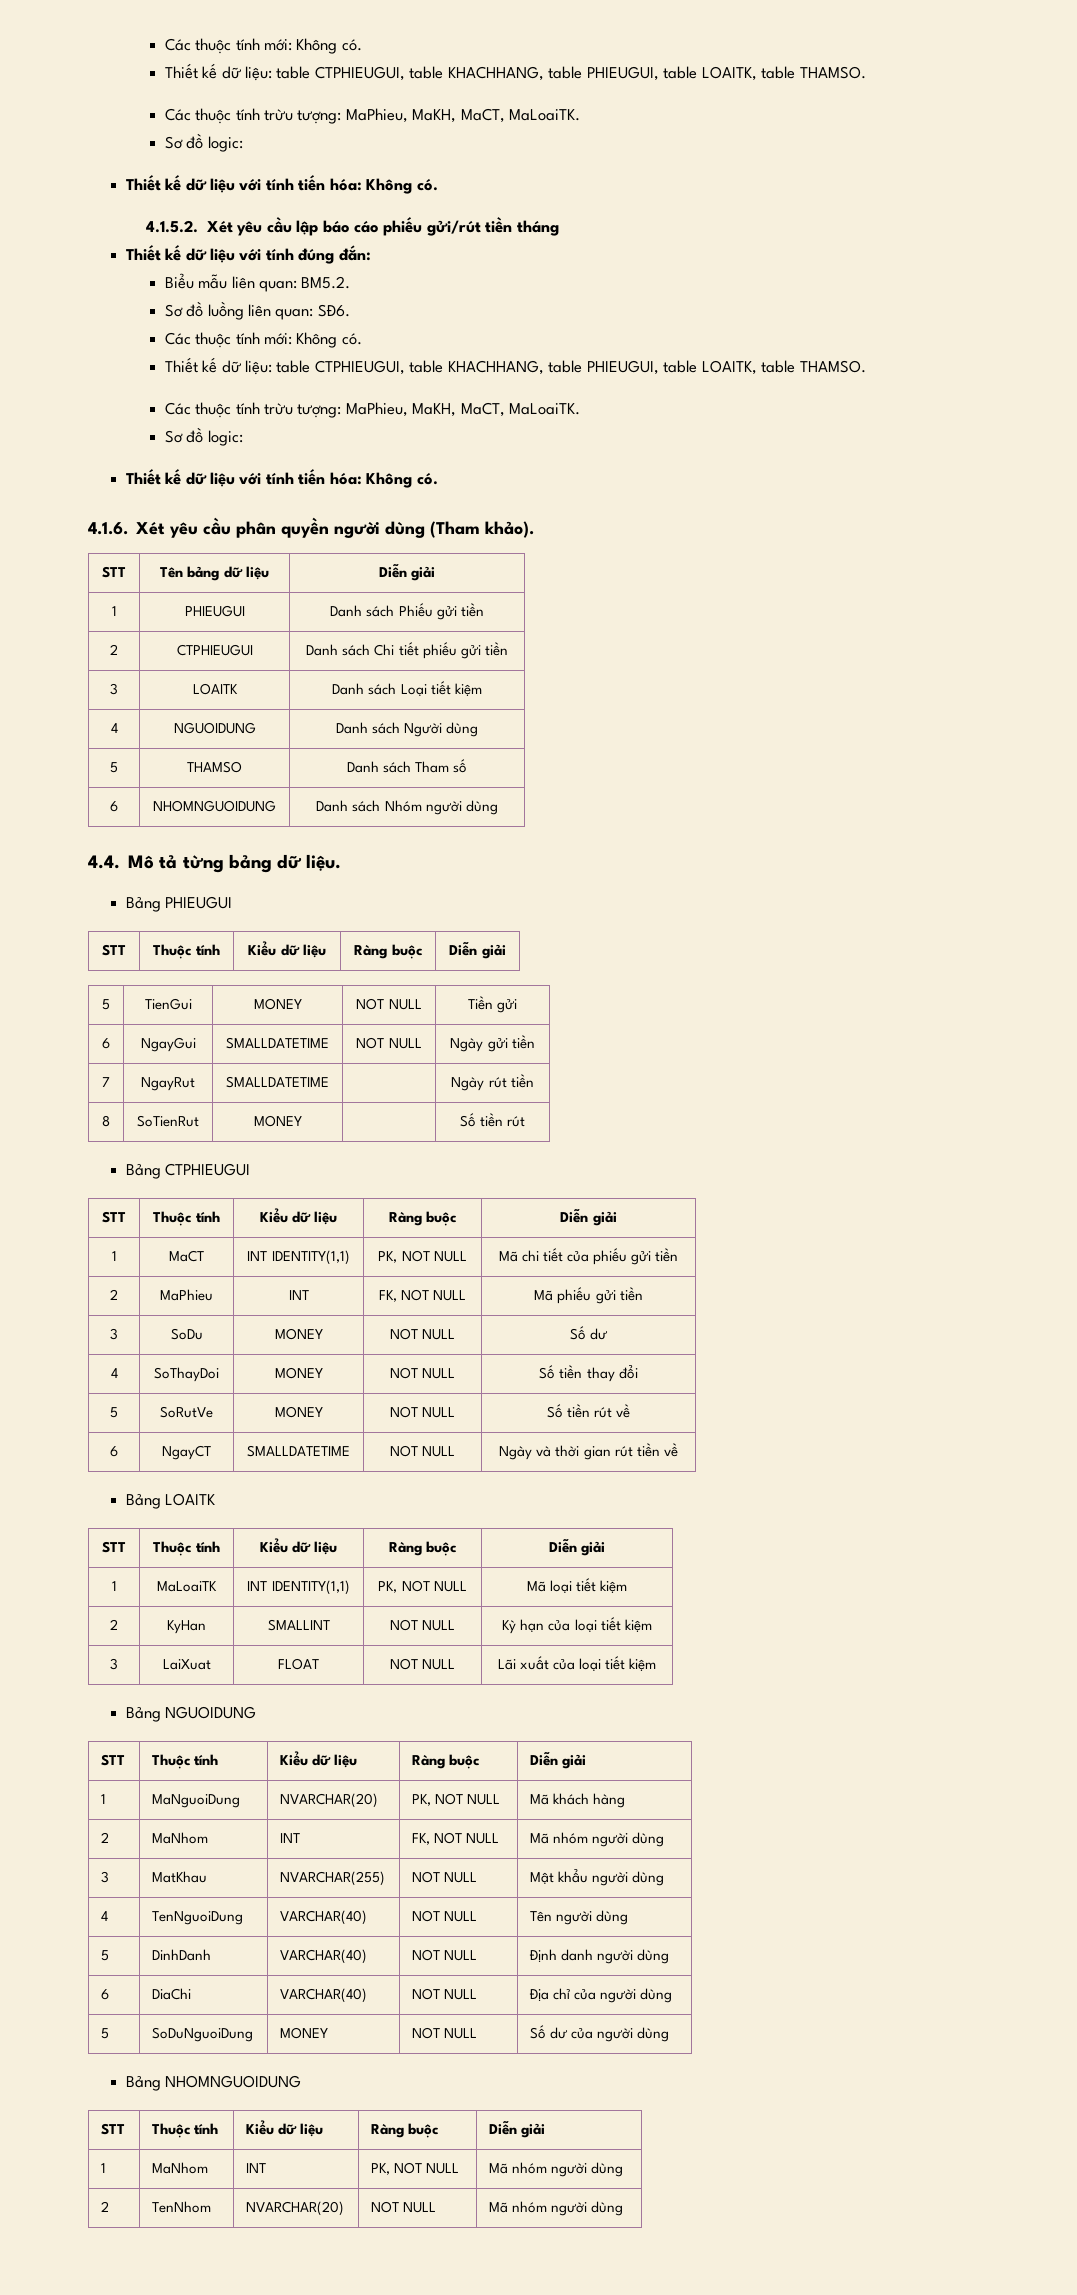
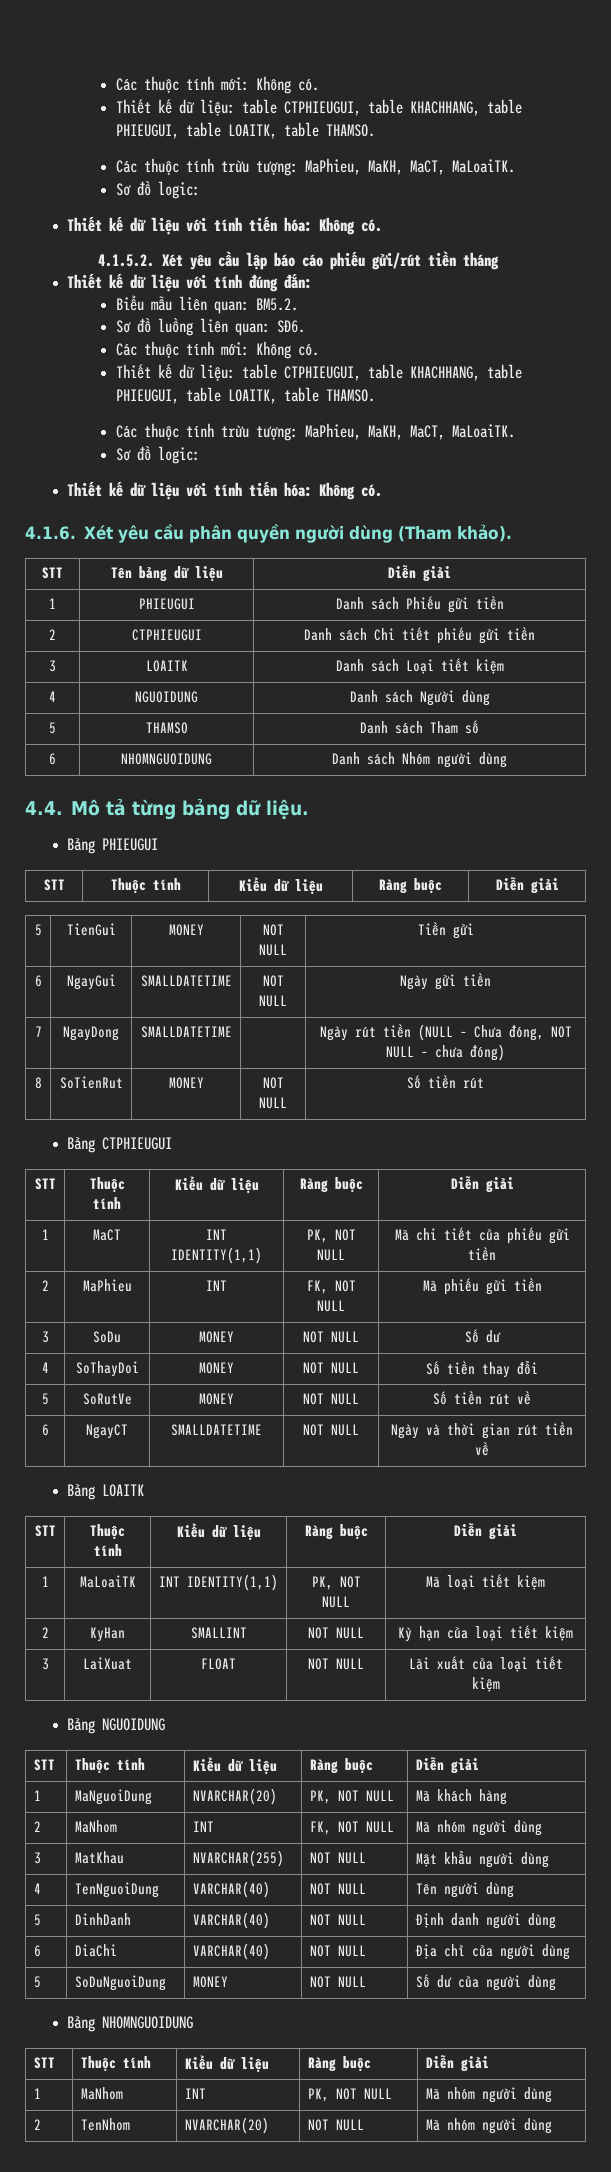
- 7 | NgayRut | SMALLDATETIME | | Ngày rút tiền
+ 7 | NgayDong | SMALLDATETIME | | Ngày rút tiền (NULL – Chưa đóng, NOT NULL – chưa đóng)
- 8 | SoTienRut | MONEY | | Số tiền rút
+ 8 | SoTienRut | MONEY | NOT NULL | Số tiền rút

